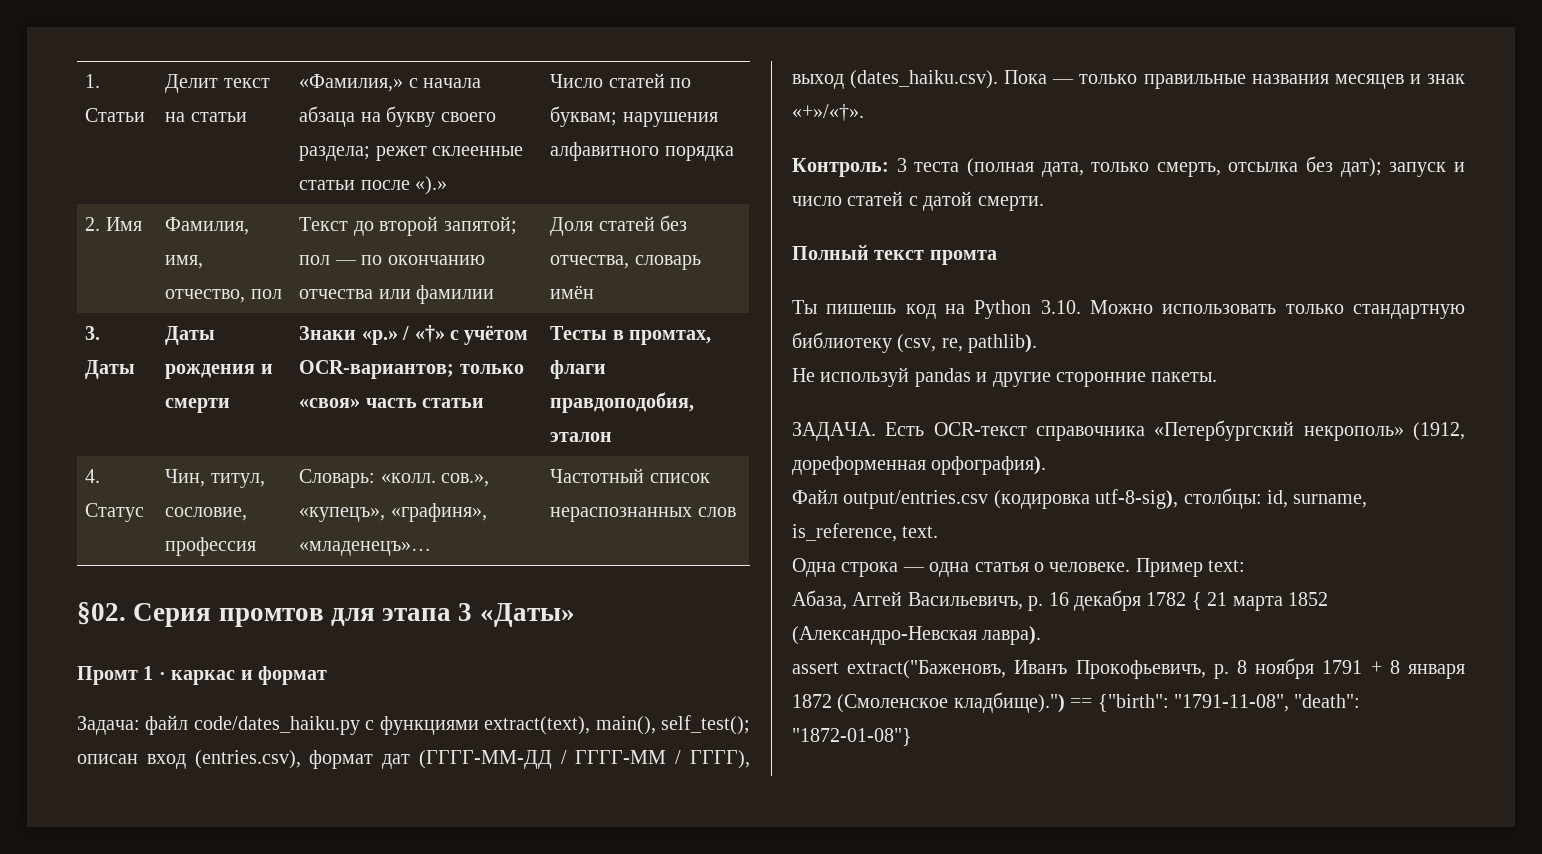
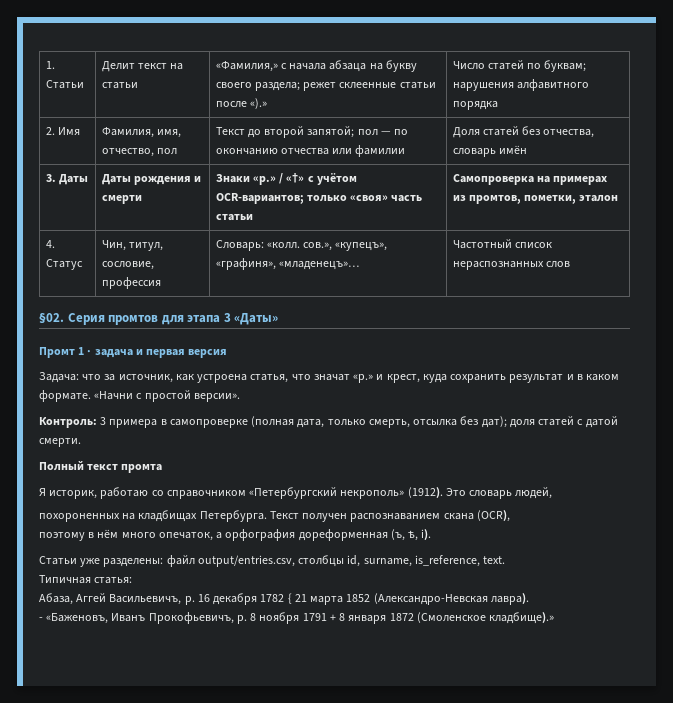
- 3. Даты | Даты рождения и смерти | Знаки «р.» / «†» с учётом OCR-вариантов; только «своя» часть статьи | Тесты в промтах, флаги правдоподобия, эталон
+ 3. Даты | Даты рождения и смерти | Знаки «р.» / «†» с учётом OCR-вариантов; только «своя» часть статьи | Самопроверка на примерах из промтов, пометки, эталон
- Промт 1 · каркас и формат
- Задача: файл code/dates_haiku.py с функциями extract(text), main(), self_test(); описан вход (entries.csv), формат дат (ГГГГ-ММ-ДД / ГГГГ-ММ / ГГГГ), выход (dates_haiku.csv). Пока — только правильные названия месяцев и знак «+»/«†».
+ Промт 1 · задача и первая версия
+ Задача: что за источник, как устроена статья, что значат «р.» и крест, куда сохранить результат и в каком формате. «Начни с простой версии».
- Контроль: 3 теста (полная дата, только смерть, отсылка без дат); запуск и число статей с датой смерти.
+ Контроль: 3 примера в самопроверке (полная дата, только смерть, отсылка без дат); доля статей с датой смерти.
- Ты пишешь код на Python 3.10. Можно использовать только стандартную библиотеку (csv, re, pathlib).
- Не используй pandas и другие сторонние пакеты.
- ЗАДАЧА. Есть OCR-текст справочника «Петербургский некрополь» (1912, дореформенная орфография).
- Файл output/entries.csv (кодировка utf-8-sig), столбцы: id, surname, is_reference, text.
- Одна строка — одна статья о человеке. Пример text:
+ Я историк, работаю со справочником «Петербургский некрополь» (1912). Это словарь людей,
+ похороненных на кладбищах Петербурга. Текст получен распознаванием скана (OCR),
+ поэтому в нём много опечаток, а орфография дореформенная (ъ, ѣ, і).
+ Статьи уже разделены: файл output/entries.csv, столбцы id, surname, is_reference, text.
+ Типичная статья:
- assert extract("Баженовъ, Иванъ Прокофьевичъ, р.
+ - «Баженовъ, Иванъ Прокофьевичъ, р.
- 8 ноября 1791 + 8 января 1872 (Смоленское кладбище).") == {"birth": "1791-11-08", "death": "1872-01-08"}
+ 8 ноября 1791 + 8 января 1872 (Смоленское кладбище).»

